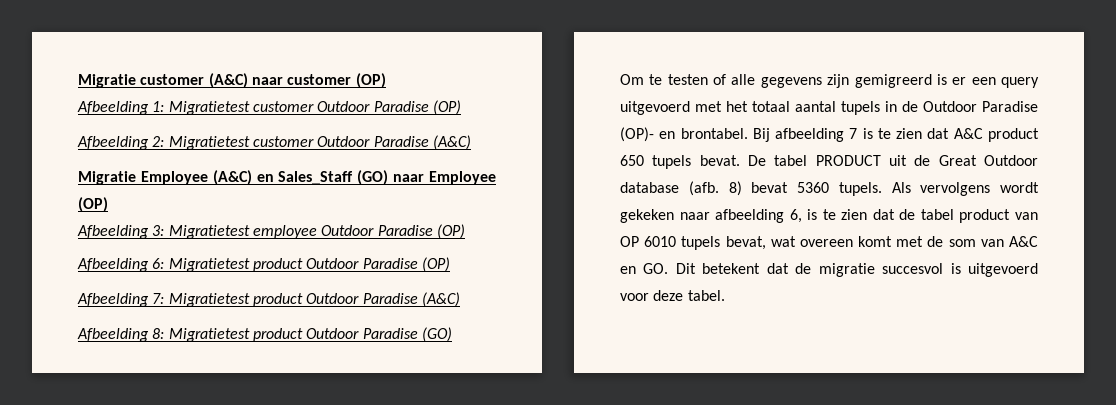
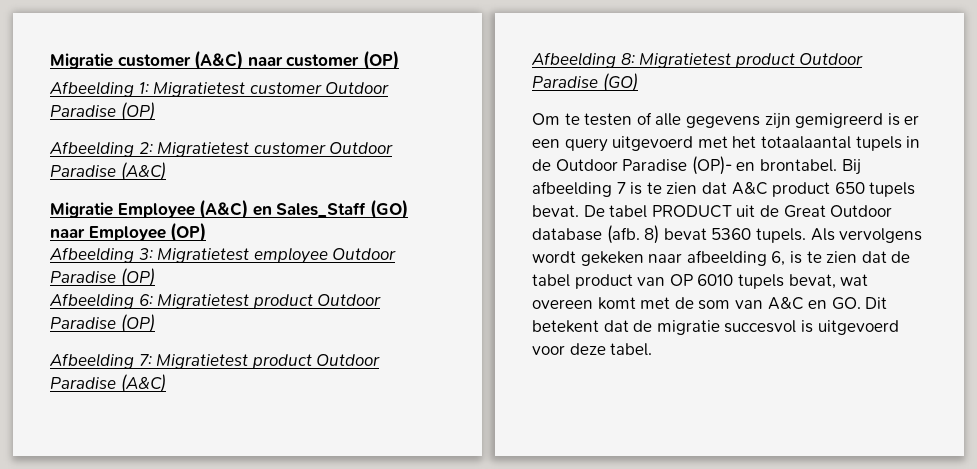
- Om te testen of alle gegevens zijn gemigreerd is er een query uitgevoerd met het totaal aantal tupels in de Outdoor Paradise (OP)- en brontabel.
+ Om te testen of alle gegevens zijn gemigreerd is er een query uitgevoerd met het totaalaantal tupels in de Outdoor Paradise (OP)- en brontabel.

